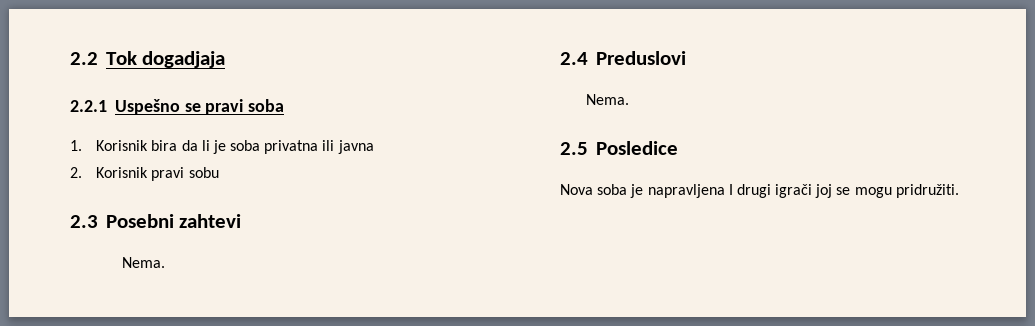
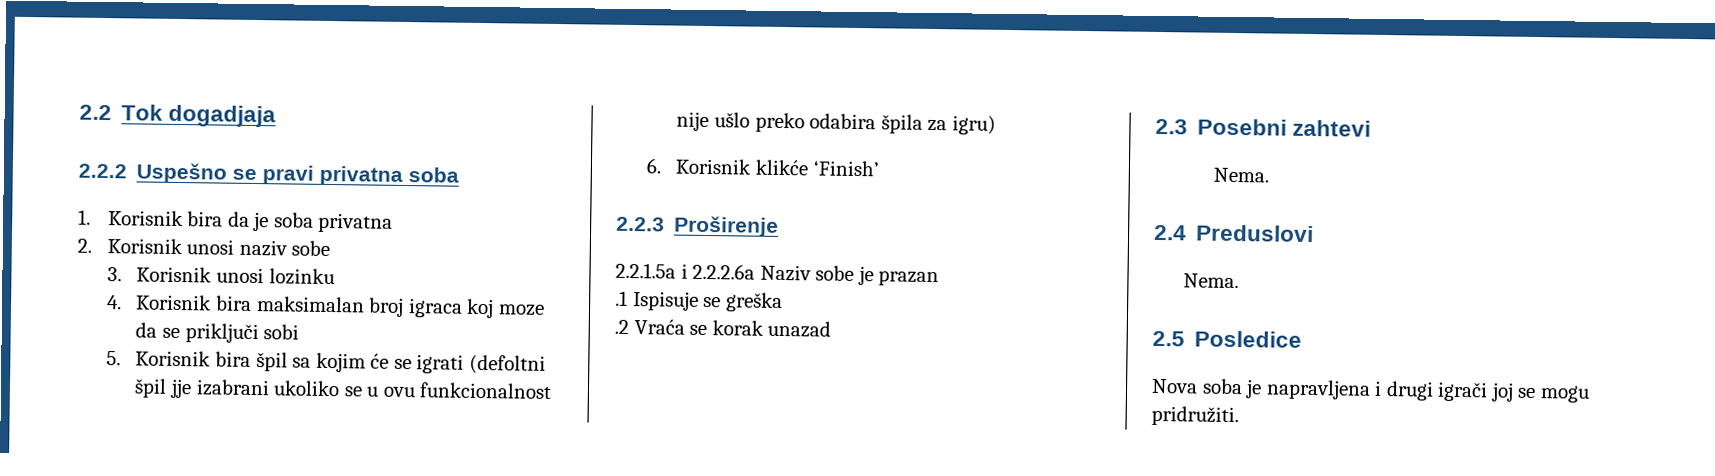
- 2.2.1 Uspešno se pravi soba
+ 2.2.2 Uspešno se pravi privatna soba
- 1. Korisnik bira da li je soba privatna ili javna
+ 1. Korisnik bira da je soba privatna
- 2. Korisnik pravi sobu
+ 2. Korisnik unosi naziv sobe
+ 3. Korisnik unosi lozinku
+ 4. Korisnik bira maksimalan broj igraca koj moze da se priključi sobi
+ 5. Korisnik bira špil sa kojim će se igrati (defoltni špil jje izabrani ukoliko se u ovu funkcionalnost nije ušlo preko odabira špila za igru)
+ 6. Korisnik klikće ‘Finish’
+ 2.2.3 Proširenje
+ 2.2.1.5a i 2.2.2.6a Naziv sobe je prazan
+ .1 Ispisuje se greška
+ .2 Vraća se korak unazad
- Nova soba je napravljena I drugi igrači joj se mogu pridružiti.
+ Nova soba je napravljena i drugi igrači joj se mogu pridružiti.

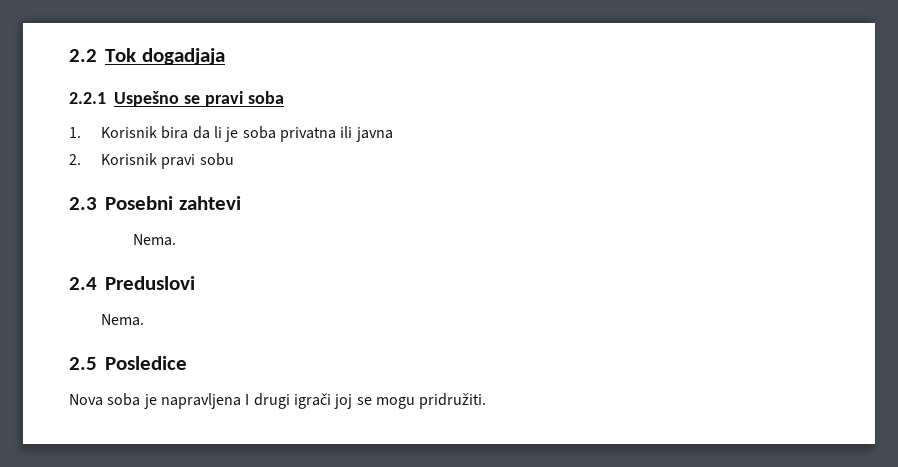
- 2.2.2 Uspešno se pravi privatna soba
+ 2.2.1 Uspešno se pravi soba
- 1. Korisnik bira da je soba privatna
+ 1. Korisnik bira da li je soba privatna ili javna
- 2. Korisnik unosi naziv sobe
- 3. Korisnik unosi lozinku
- 4. Korisnik bira maksimalan broj igraca koj moze da se priključi sobi
- 5. Korisnik bira špil sa kojim će se igrati (defoltni špil jje izabrani ukoliko se u ovu funkcionalnost nije ušlo preko odabira špila za igru)
- 6. Korisnik klikće ‘Finish’
- 2.2.3 Proširenje
- 2.2.1.5a i 2.2.2.6a Naziv sobe je prazan
- .1 Ispisuje se greška
- .2 Vraća se korak unazad
+ 2. Korisnik pravi sobu
- Nova soba je napravljena i drugi igrači joj se mogu pridružiti.
+ Nova soba je napravljena I drugi igrači joj se mogu pridružiti.

